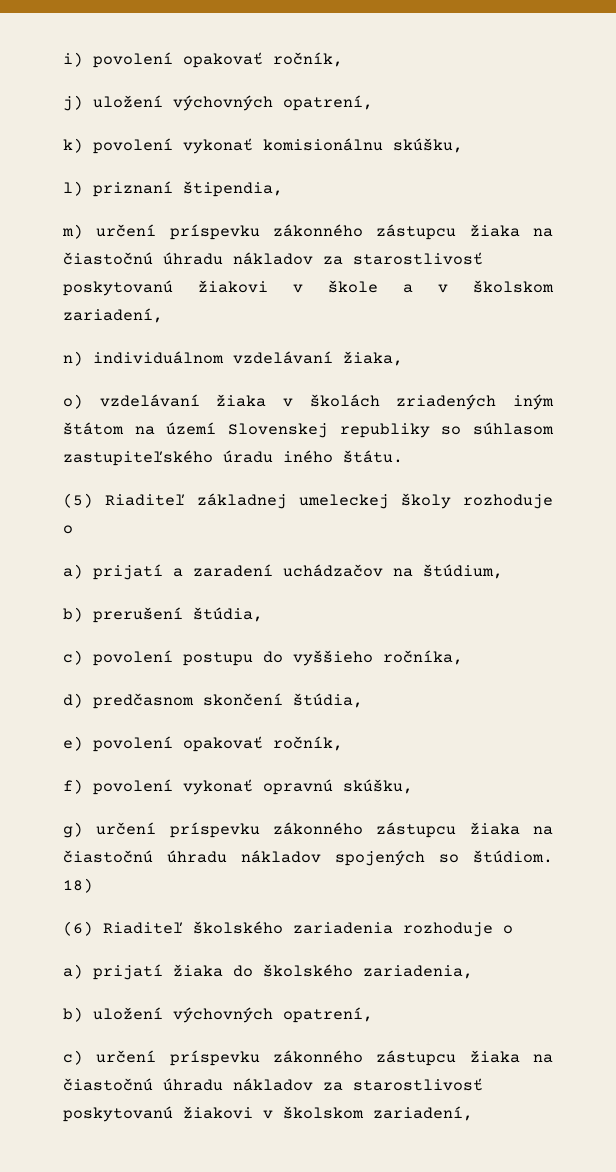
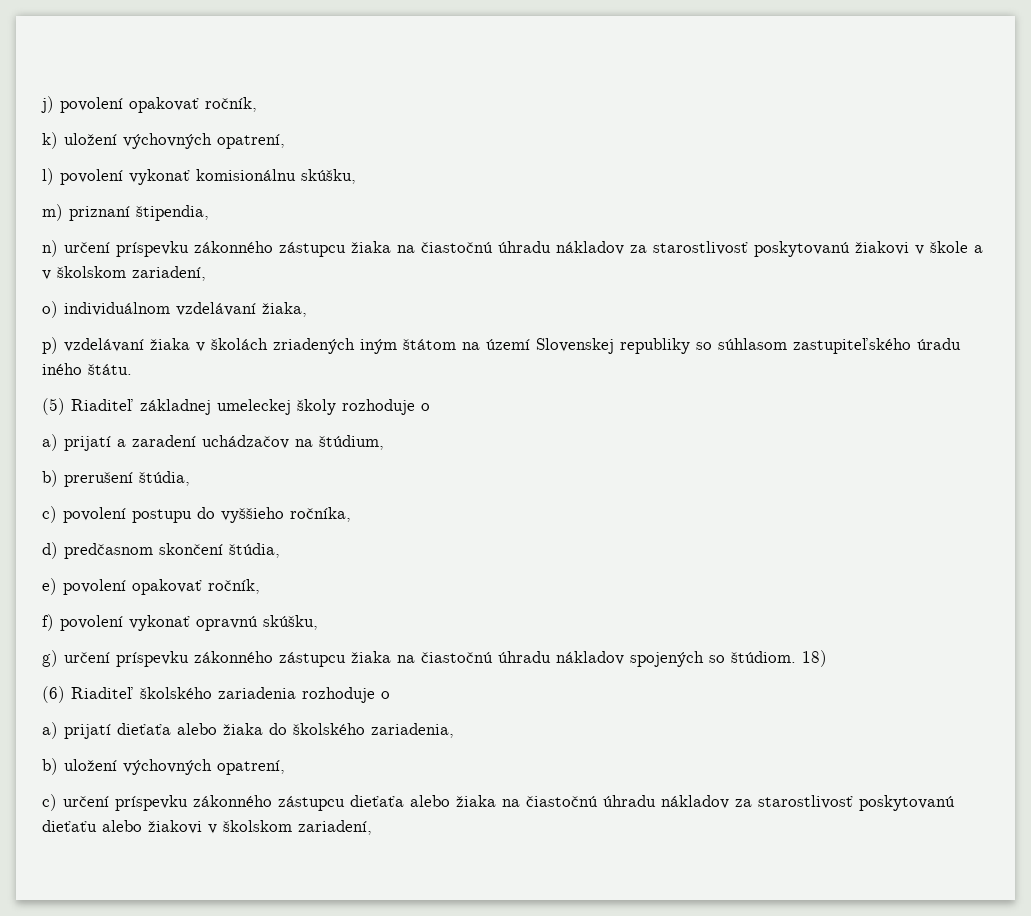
- i) povolení opakovať ročník,
- j) uložení výchovných opatrení,
- k) povolení vykonať komisionálnu skúšku,
+ j) povolení opakovať ročník,
+ k) uložení výchovných opatrení,
+ l) povolení vykonať komisionálnu skúšku,
- l) priznaní štipendia,
+ m) priznaní štipendia,
- m) určení príspevku zákonného zástupcu žiaka na čiastočnú úhradu nákladov za starostlivosť poskytovanú žiakovi v škole a v školskom zariadení,
+ n) určení príspevku zákonného zástupcu žiaka na čiastočnú úhradu nákladov za starostlivosť poskytovanú žiakovi v škole a v školskom zariadení,
- n) individuálnom vzdelávaní žiaka,
+ o) individuálnom vzdelávaní žiaka,
- o) vzdelávaní žiaka v školách zriadených iným štátom na území Slovenskej republiky so súhlasom zastupiteľského úradu iného štátu.
+ p) vzdelávaní žiaka v školách zriadených iným štátom na území Slovenskej republiky so súhlasom zastupiteľského úradu iného štátu.
- a) prijatí žiaka do školského zariadenia,
+ a) prijatí dieťaťa alebo žiaka do školského zariadenia,
- c) určení príspevku zákonného zástupcu žiaka na čiastočnú úhradu nákladov za starostlivosť poskytovanú žiakovi v školskom zariadení,
+ c) určení príspevku zákonného zástupcu dieťaťa alebo žiaka na čiastočnú úhradu nákladov za starostlivosť poskytovanú dieťaťu alebo žiakovi v školskom zariadení,

